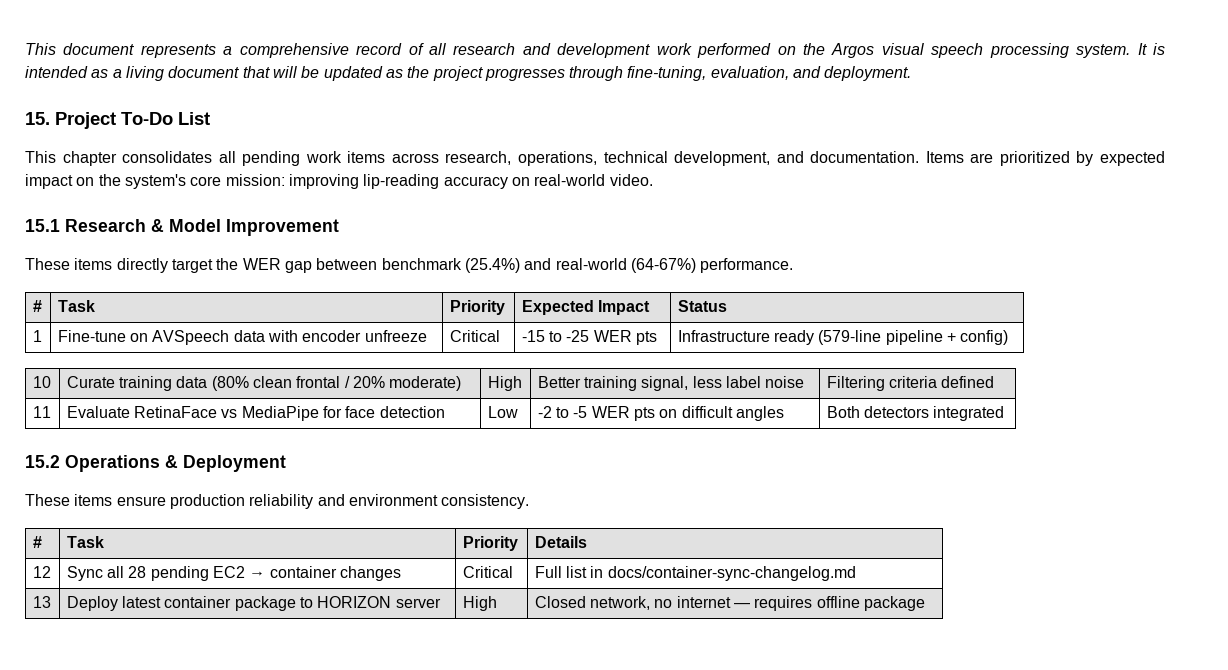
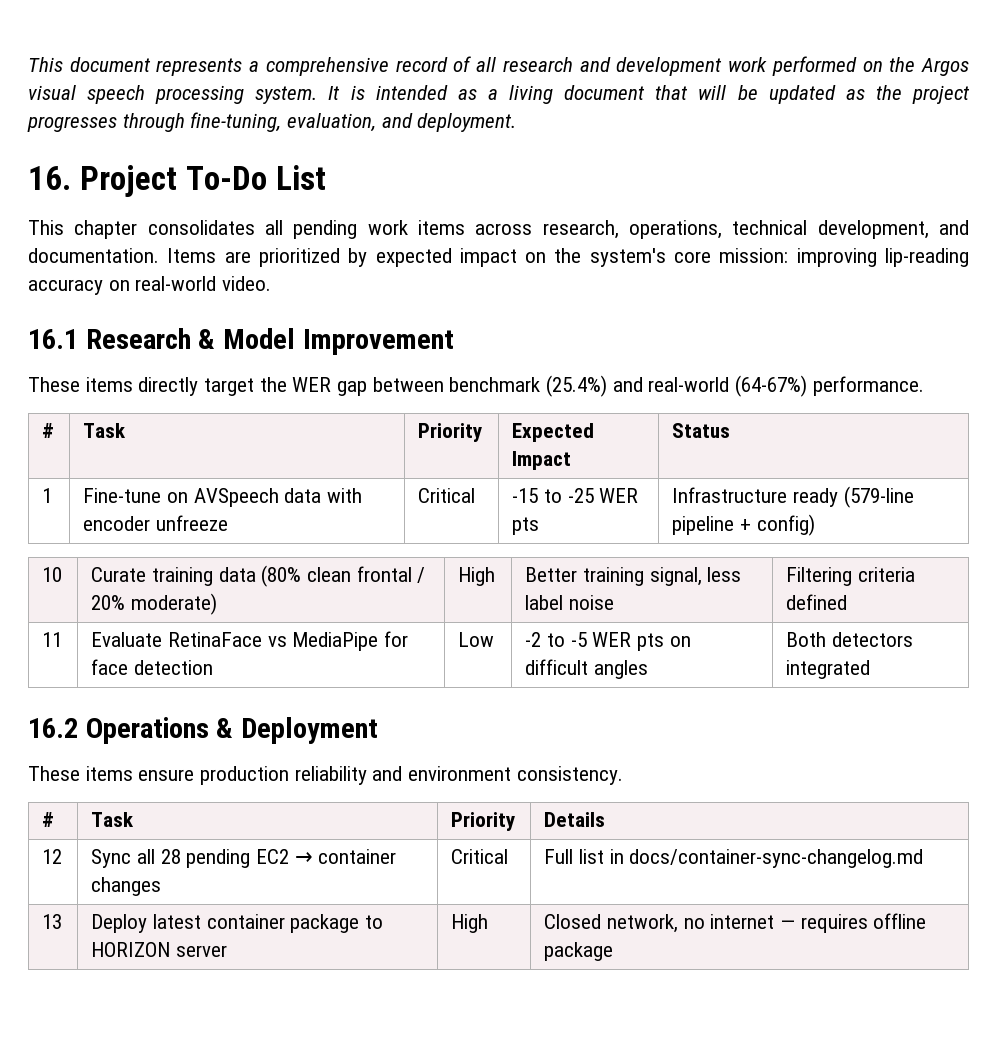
- 15. Project To-Do List
+ 16. Project To-Do List
- 15.1 Research & Model Improvement
+ 16.1 Research & Model Improvement
- 15.2 Operations & Deployment
+ 16.2 Operations & Deployment

